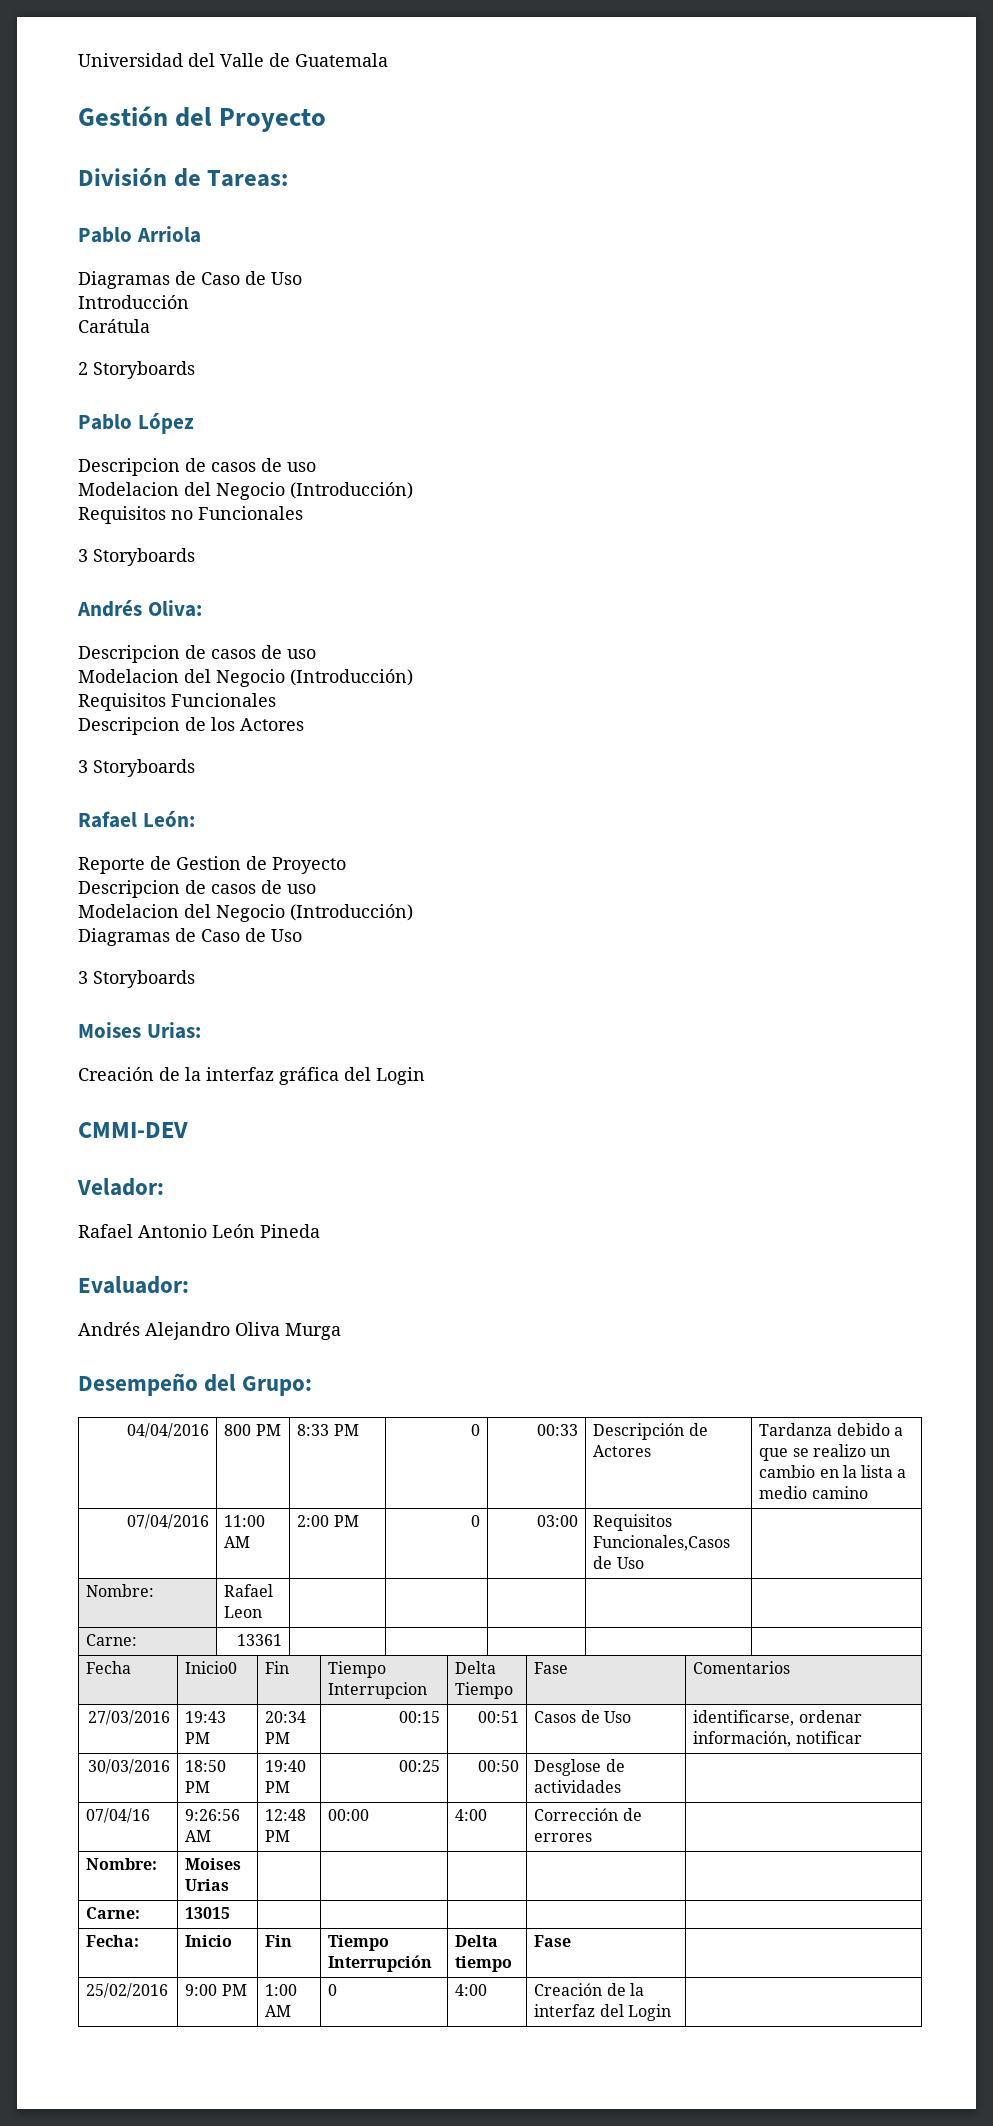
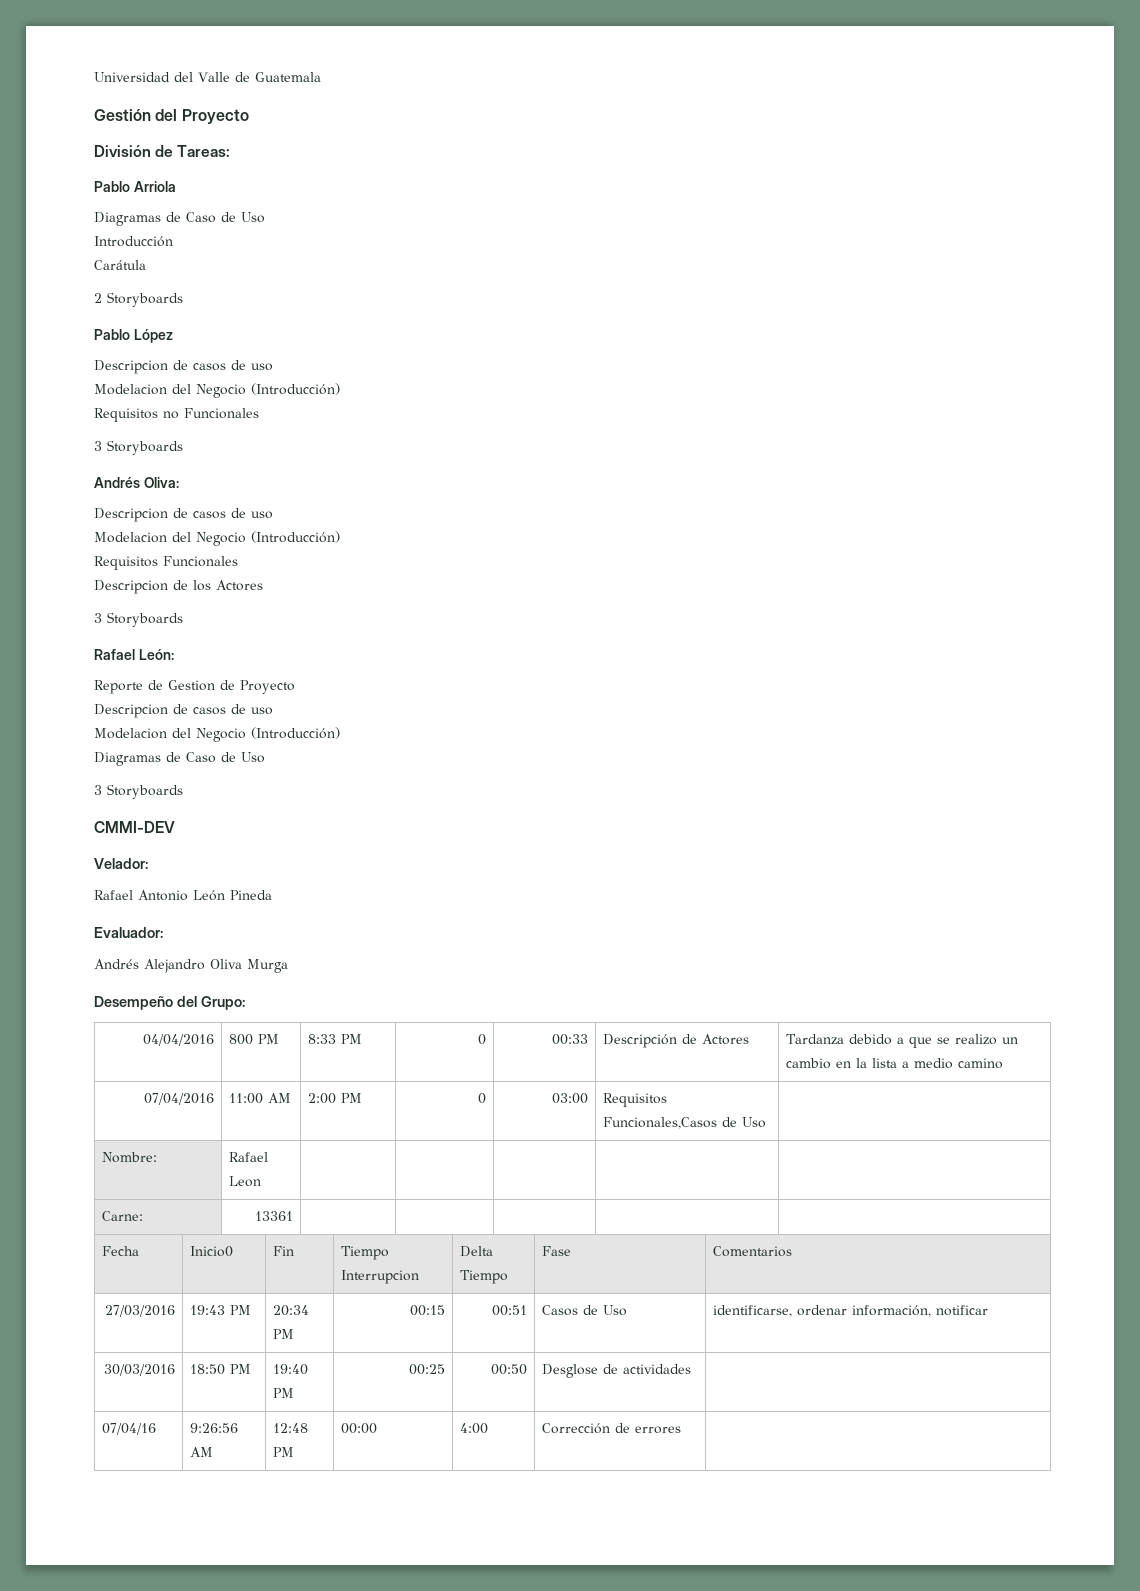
- Moises Urias:
- Creación de la interfaz gráfica del Login
- Nombre: | Moises Urias | | | | |
- Carne: | 13015 | | | | |
- Fecha: | Inicio | Fin | Tiempo Interrupción | Delta tiempo | Fase |
- 25/02/2016 | 9:00 PM | 1:00 AM | 0 | 4:00 | Creación de la interfaz del Login |

